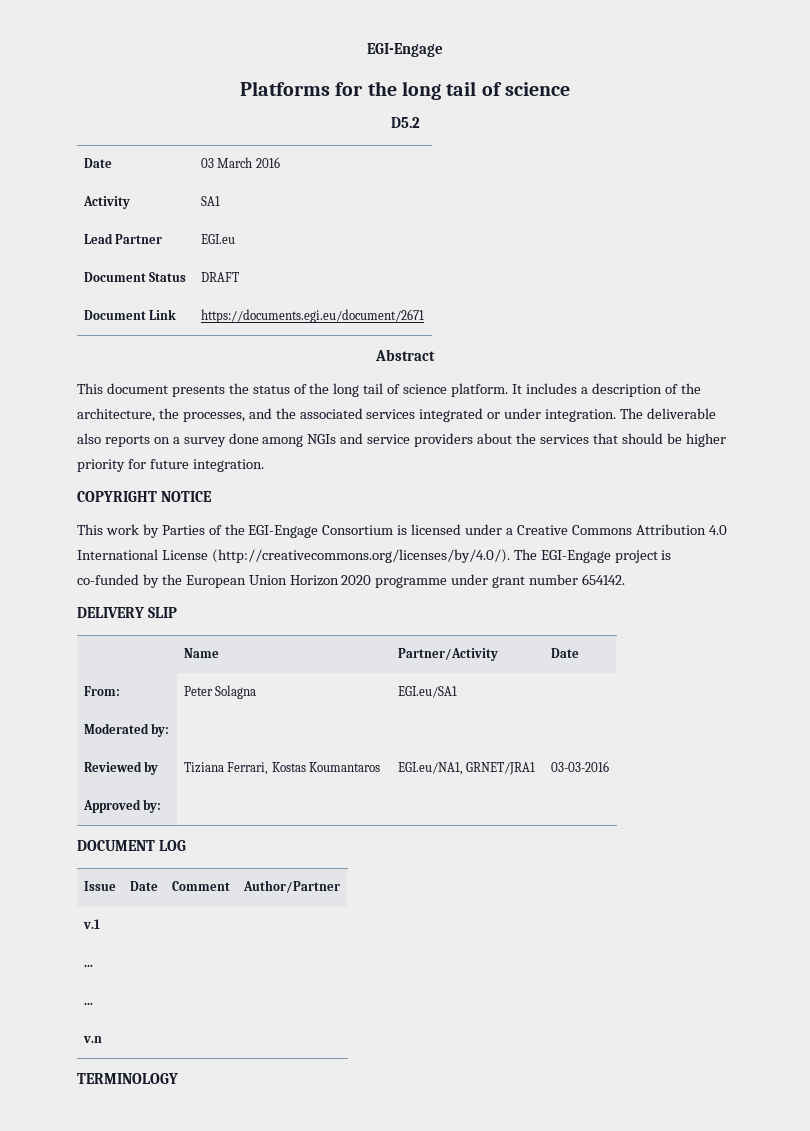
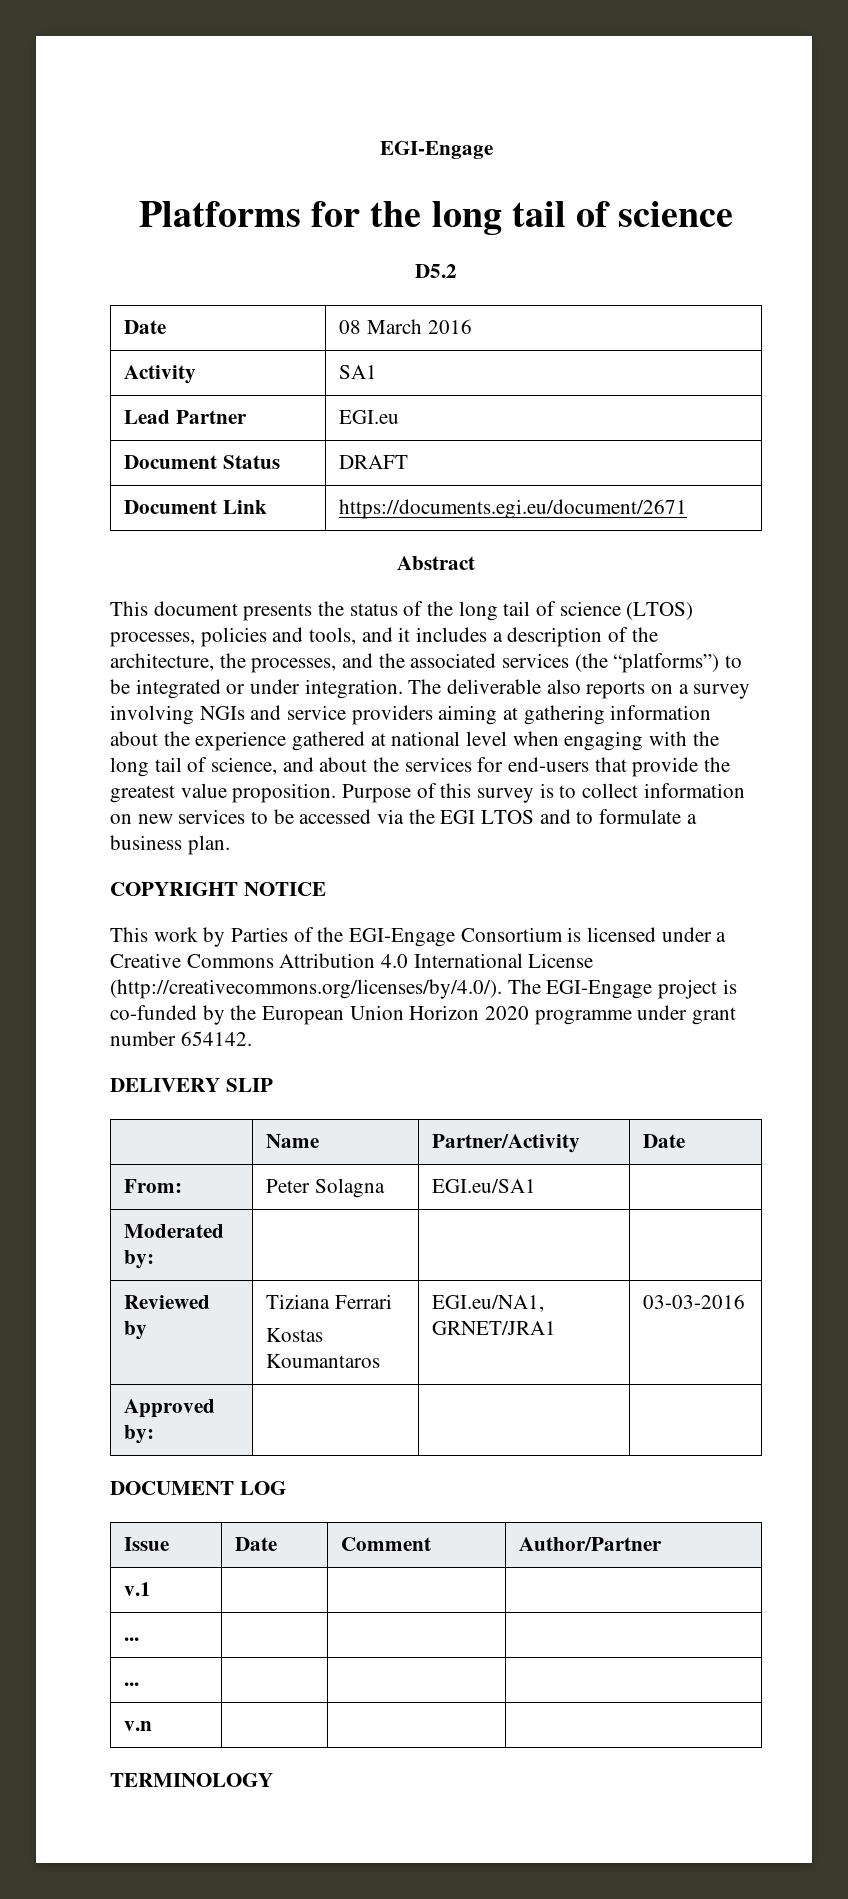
- Date | 03 March 2016
+ Date | 08 March 2016
- This document presents the status of the long tail of science platform. It includes a description of the architecture, the processes, and the associated services integrated or under integration.
+ This document presents the status of the long tail of science (LTOS) processes, policies and tools, and it includes a description of the architecture, the processes, and the associated services (the “platforms”) to be integrated or under integration.
- The deliverable also reports on a survey done among NGIs and service providers about the services that should be higher priority for future integration.
+ The deliverable also reports on a survey involving NGIs and service providers aiming at gathering information about the experience gathered at national level when engaging with the long tail of science, and about the services for end-users that provide the greatest value proposition. Purpose of this survey is to collect information on new services to be accessed via the EGI LTOS and to formulate a business plan.
- Reviewed by | Tiziana Ferrari, Kostas Koumantaros | EGI.eu/NA1, GRNET/JRA1 | 03-03-2016
+ Reviewed by | Tiziana Ferrari
+ Kostas Koumantaros | EGI.eu/NA1, GRNET/JRA1 | 03-03-2016

